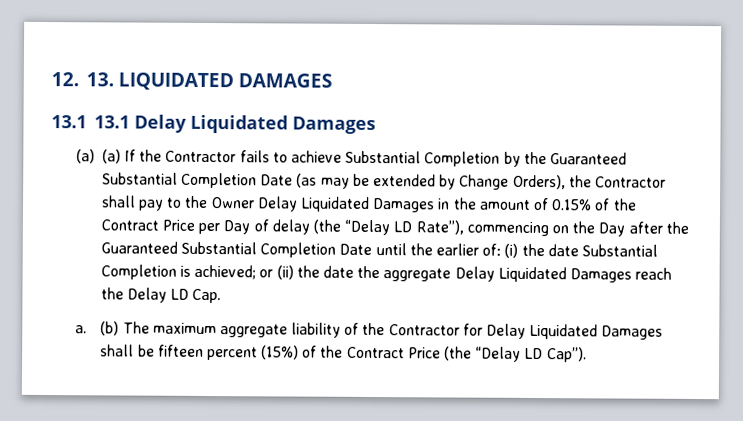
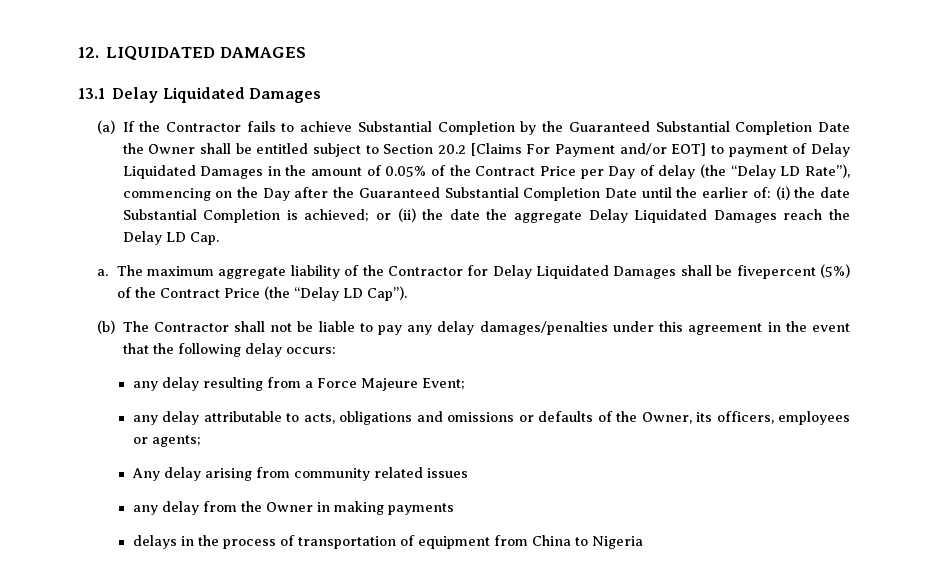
- 12. 13. LIQUIDATED DAMAGES
+ 12. LIQUIDATED DAMAGES
- 13.1 13.1 Delay Liquidated Damages
+ 13.1 Delay Liquidated Damages
- (a) (a) If the Contractor fails to achieve Substantial Completion by the Guaranteed Substantial Completion Date (as may be extended by Change Orders), the Contractor shall pay to the Owner Delay Liquidated Damages in the amount of 0.15% of the Contract Price per Day of delay (the “Delay LD Rate”), commencing on the Day after the Guaranteed Substantial Completion Date until the earlier of:
+ (a) If the Contractor fails to achieve Substantial Completion by the Guaranteed Substantial Completion Date the Owner shall be entitled subject to Section 20.2 [Claims For Payment and/or EOT] to payment of Delay Liquidated Damages in the amount of 0.05% of the Contract Price per Day of delay (the “Delay LD Rate”), commencing on the Day after the Guaranteed Substantial Completion Date until the earlier of:
- (b) The maximum aggregate liability of the Contractor for Delay Liquidated Damages shall be fifteen percent (15%) of the Contract Price (the “Delay LD Cap”).
+ The maximum aggregate liability of the Contractor for Delay Liquidated Damages shall be fivepercent (5%) of the Contract Price (the “Delay LD Cap”).
+ (b) The Contractor shall not be liable to pay any delay damages/penalties under this agreement in the event that the following delay occurs:
+ any delay resulting from a Force Majeure Event;
+ any delay attributable to acts, obligations and omissions or defaults of the Owner, its officers, employees or agents;
+ Any delay arising from community related issues
+ any delay from the Owner in making payments
+ delays in the process of transportation of equipment from China to Nigeria

